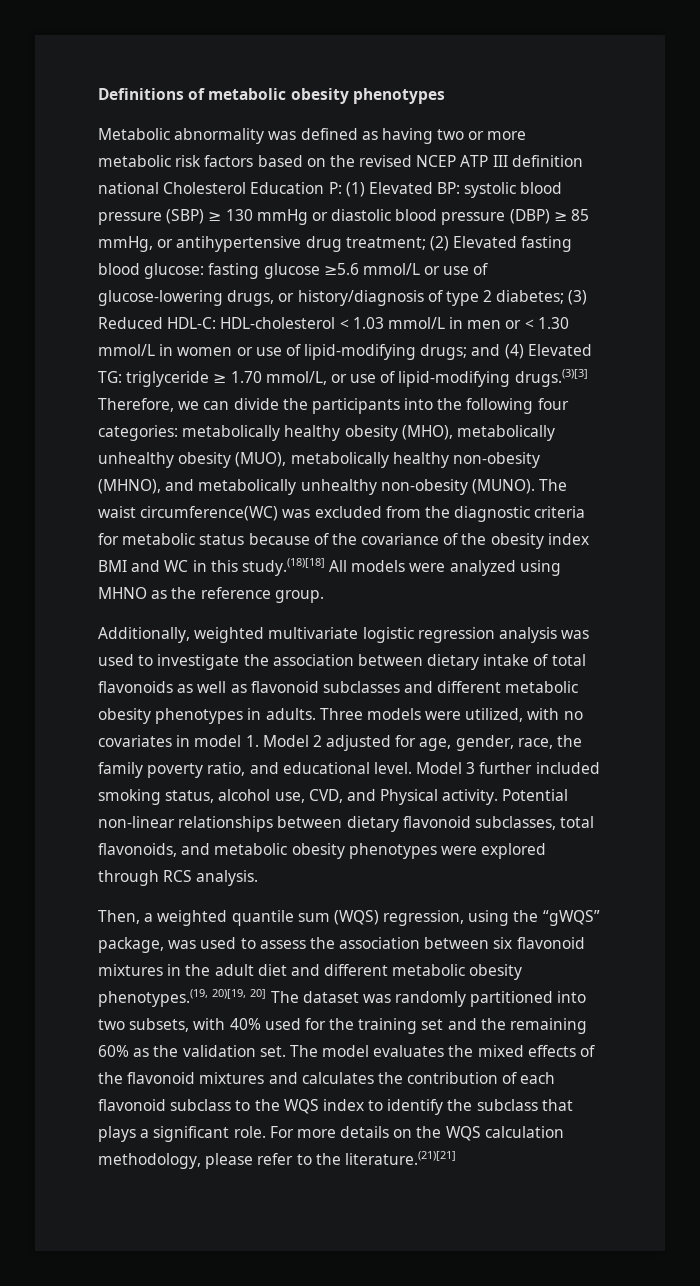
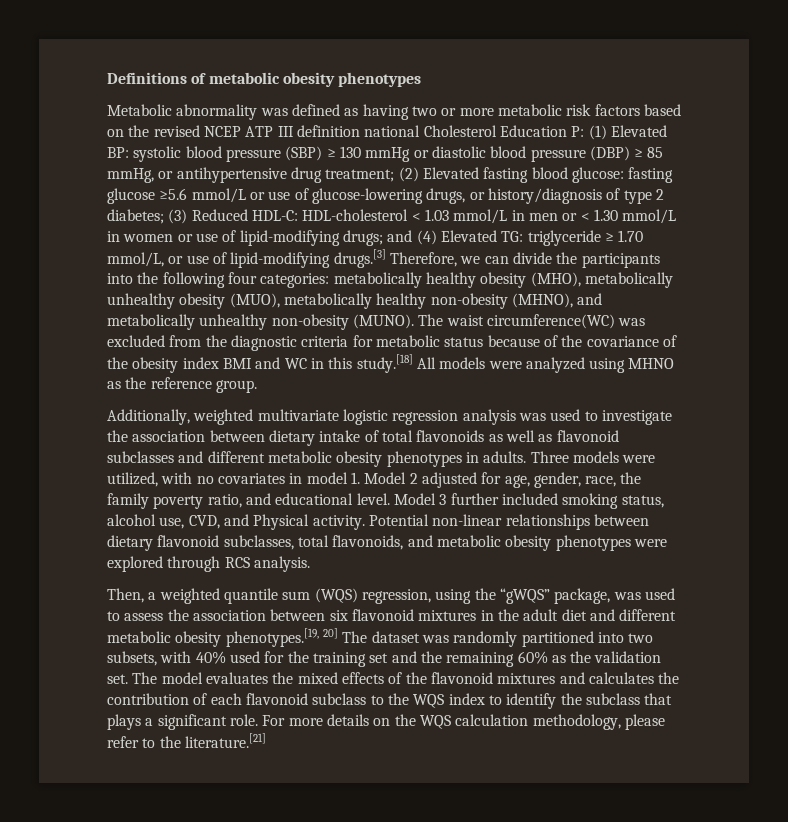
- triglyceride ≥ 1.70 mmol/L, or use of lipid-modifying drugs.(3)[3] Therefore, we can divide the participants into the following four categories:
+ triglyceride ≥ 1.70 mmol/L, or use of lipid-modifying drugs.[3] Therefore, we can divide the participants into the following four categories:
- The waist circumference(WC) was excluded from the diagnostic criteria for metabolic status because of the covariance of the obesity index BMI and WC in this study.(18)[18] All models were analyzed using MHNO as the reference group.
+ The waist circumference(WC) was excluded from the diagnostic criteria for metabolic status because of the covariance of the obesity index BMI and WC in this study.[18] All models were analyzed using MHNO as the reference group.
- Then, a weighted quantile sum (WQS) regression, using the “gWQS” package, was used to assess the association between six flavonoid mixtures in the adult diet and different metabolic obesity phenotypes.(19, 20)[19, 20] The dataset was randomly partitioned into two subsets, with 40% used for the training set and the remaining 60% as the validation set.
+ Then, a weighted quantile sum (WQS) regression, using the “gWQS” package, was used to assess the association between six flavonoid mixtures in the adult diet and different metabolic obesity phenotypes.[19, 20] The dataset was randomly partitioned into two subsets, with 40% used for the training set and the remaining 60% as the validation set.
- For more details on the WQS calculation methodology, please refer to the literature.(21)[21]
+ For more details on the WQS calculation methodology, please refer to the literature.[21]

